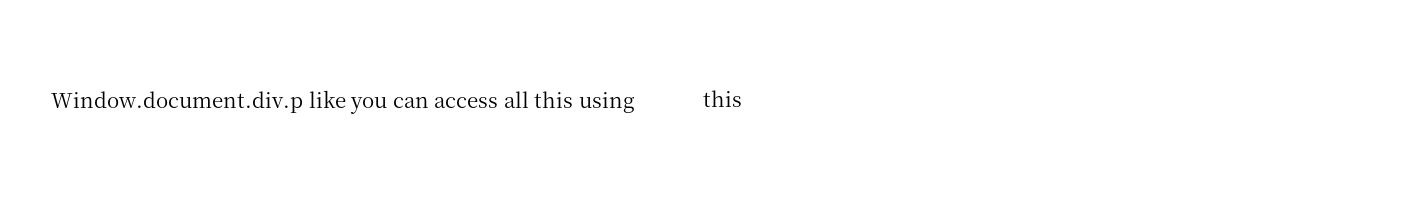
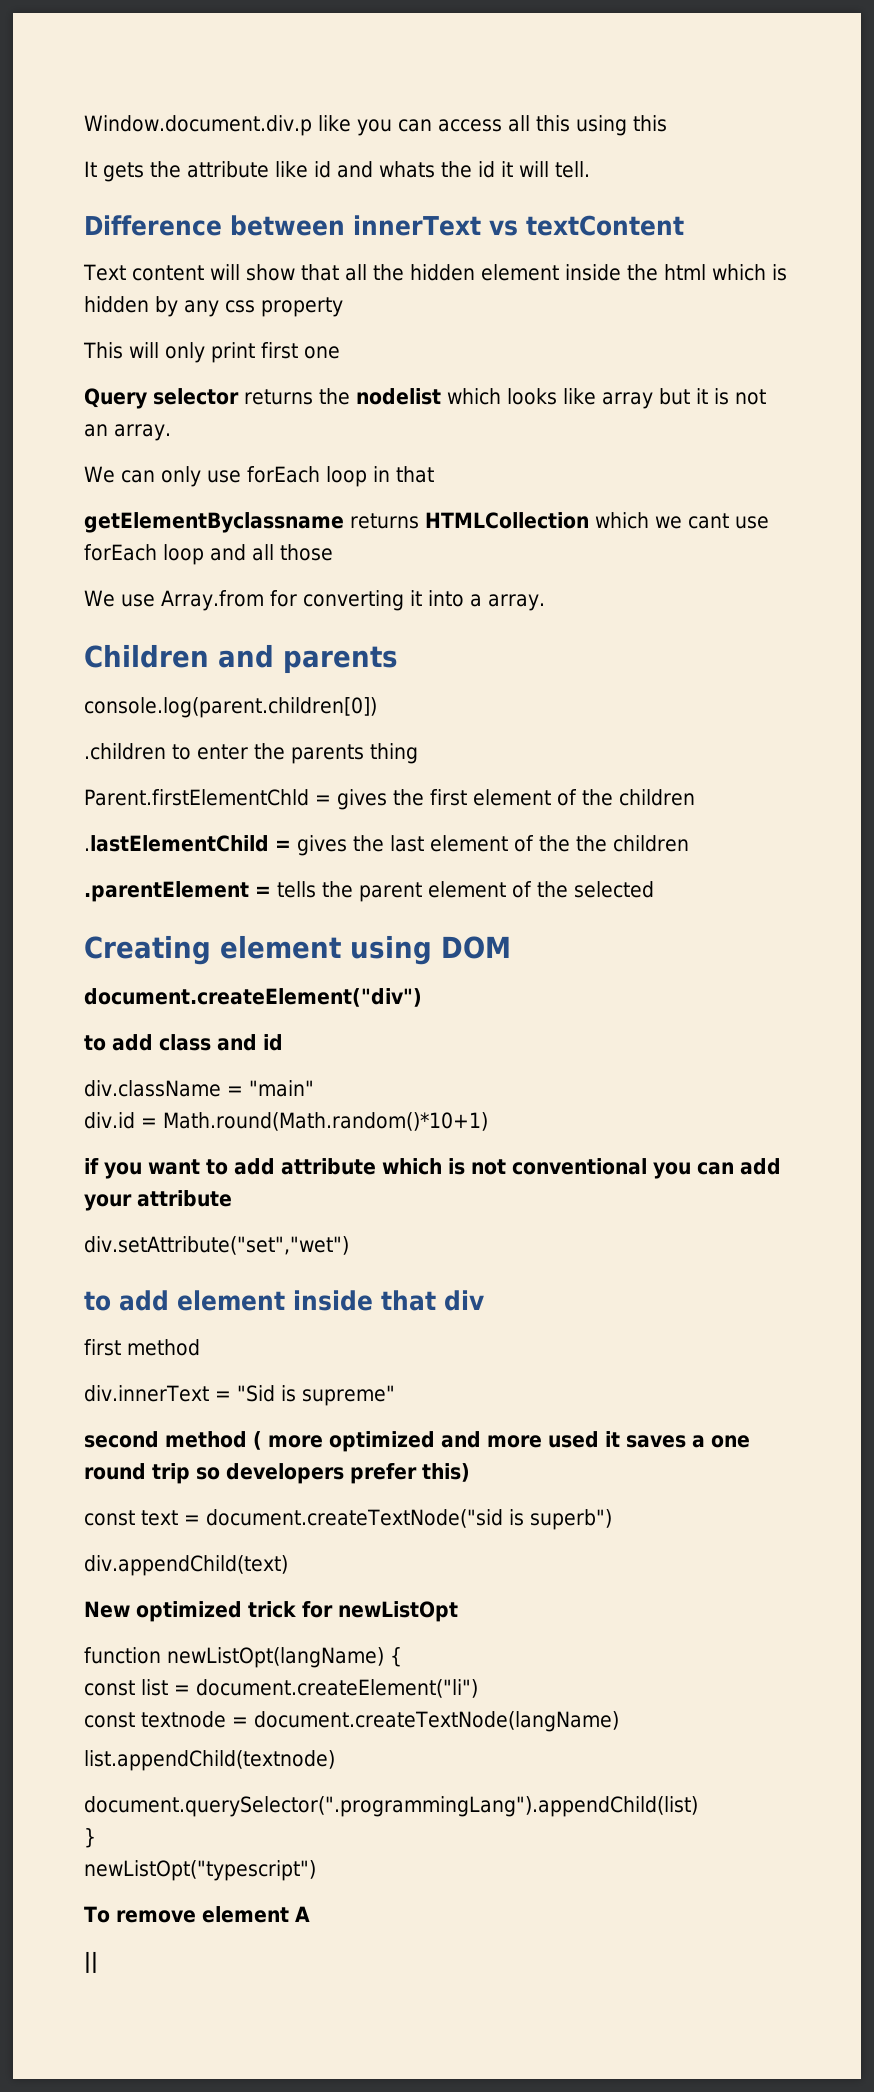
+ It gets the attribute like id and whats the id it will tell.
+ Difference between innerText vs textContent
+ Text content will show that all the hidden element inside the html which is hidden by any css property
+ This will only print first one
+ Query selector returns the nodelist which looks like array but it is not an array.
+ We can only use forEach loop in that
+ getElementByclassname returns HTMLCollection which we cant use forEach loop and all those
+ We use Array.from for converting it into a array.
+ Children and parents
+ console.log(parent.children[0])
+ .children to enter the parents thing
+ Parent.firstElementChld = gives the first element of the children
+ .lastElementChild = gives the last element of the the children
+ .parentElement = tells the parent element of the selected
+ Creating element using DOM
+ document.createElement("div")
+ to add class and id
+ div.className = "main"
+ div.id = Math.round(Math.random()*10+1)
+ if you want to add attribute which is not conventional you can add your attribute
+ div.setAttribute("set","wet")
+ to add element inside that div
+ first method
+ div.innerText = "Sid is supreme"
+ second method ( more optimized and more used it saves a one round trip so developers prefer this)
+ const text = document.createTextNode("sid is superb")
+ div.appendChild(text)
+ New optimized trick for newListOpt
+ function newListOpt(langName) {
+ const list = document.createElement("li")
+ const textnode = document.createTextNode(langName)
+ list.appendChild(textnode)
+ document.querySelector(".programmingLang").appendChild(list)
+ }
+ newListOpt("typescript")
+ To remove element A
+ ||

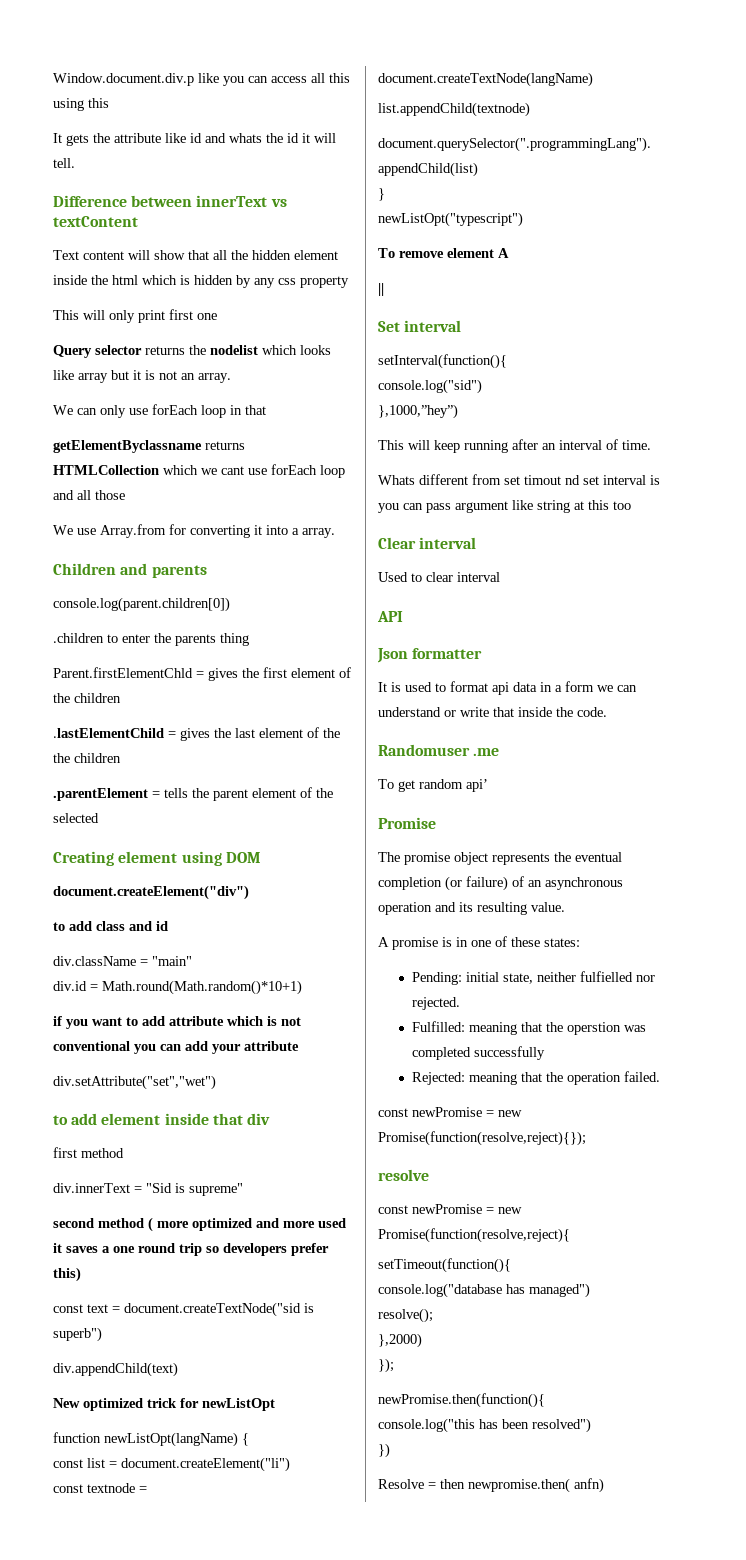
+ Set interval
+ setInterval(function(){
+ console.log("sid")
+ },1000,”hey”)
+ This will keep running after an interval of time.
+ Whats different from set timout nd set interval is you can pass argument like string at this too
+ Clear interval
+ Used to clear interval
+ API
+ Json formatter
+ It is used to format api data in a form we can understand or write that inside the code.
+ Randomuser .me
+ To get random api’
+ Promise
+ The promise object represents the eventual completion (or failure) of an asynchronous operation and its resulting value.
+ A promise is in one of these states:
+ Pending: initial state, neither fulfielled nor rejected.
+ Fulfilled: meaning that the operstion was completed successfully
+ Rejected: meaning that the operation failed.
+ const newPromise = new Promise(function(resolve,reject){});
+ resolve
+ const newPromise = new Promise(function(resolve,reject){
+ setTimeout(function(){
+ console.log("database has managed")
+ resolve();
+ },2000)
+ });
+ newPromise.then(function(){
+ console.log("this has been resolved")
+ })
+ Resolve = then newpromise.then( anfn)

